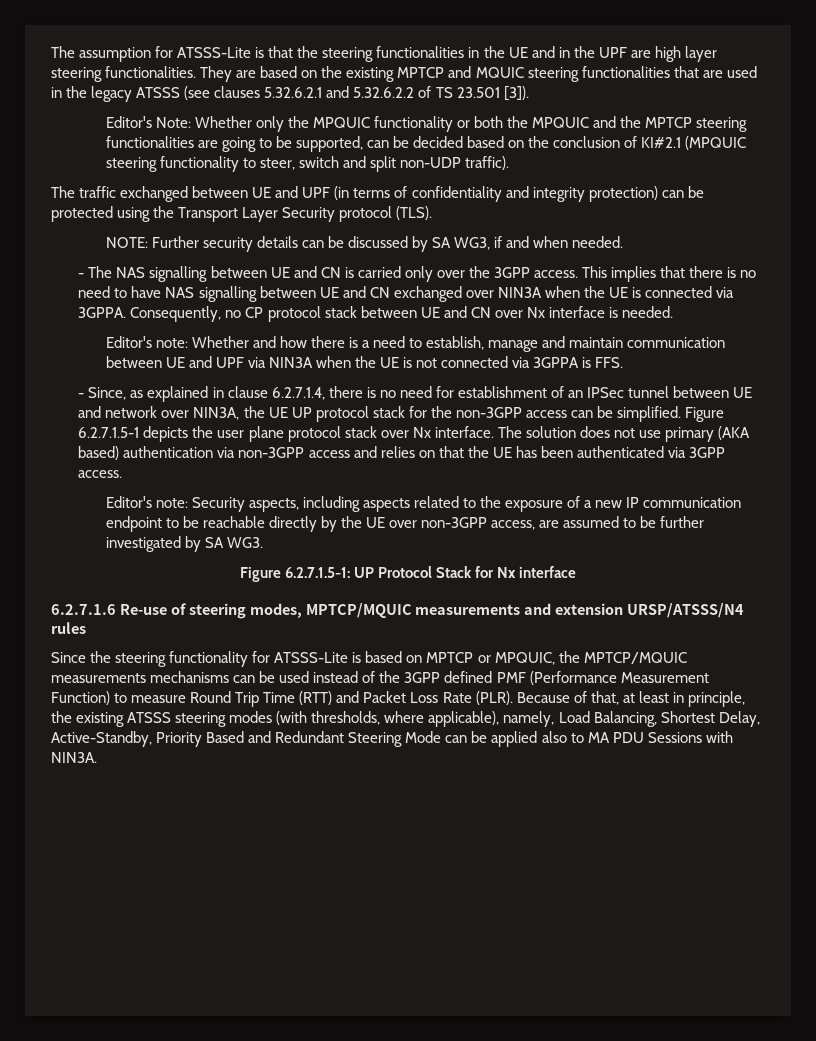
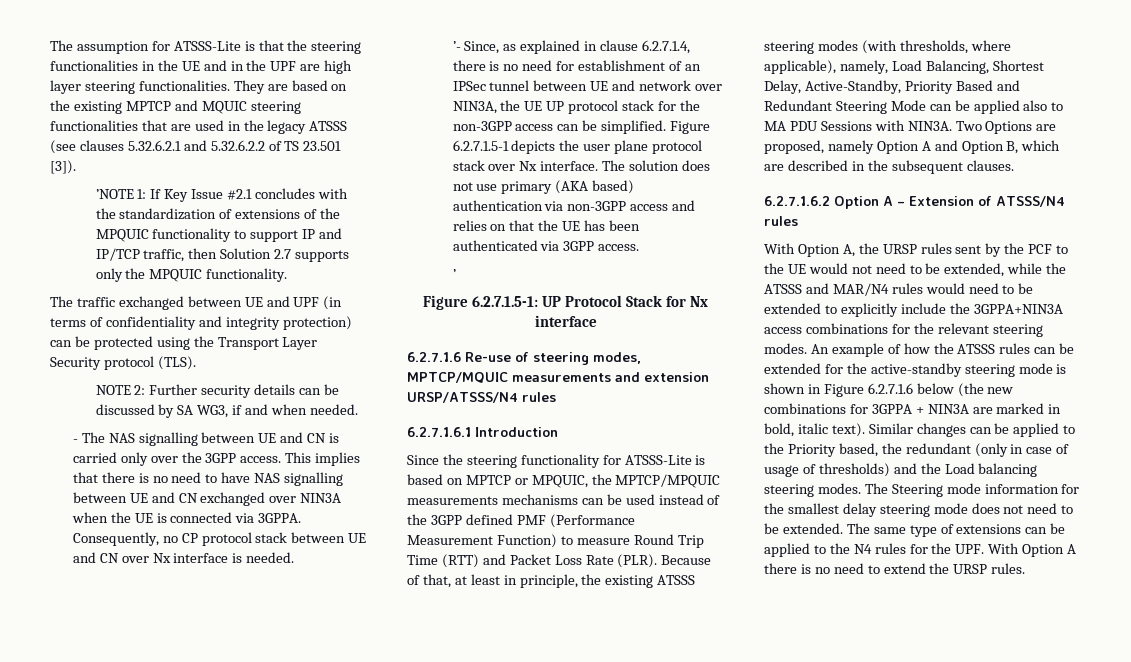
- Editor's Note: Whether only the MPQUIC functionality or both the MPQUIC and the MPTCP steering functionalities are going to be supported, can be decided based on the conclusion of KI#2.1 (MPQUIC steering functionality to steer, switch and split non-UDP traffic).
+ ’NOTE 1: If Key Issue #2.1 concludes with the standardization of extensions of the MPQUIC functionality to support IP and IP/TCP traffic, then Solution 2.7 supports only the MPQUIC functionality.
- NOTE: Further security details can be discussed by SA WG3, if and when needed.
+ NOTE 2: Further security details can be discussed by SA WG3, if and when needed.
- Editor's note: Whether and how there is a need to establish, manage and maintain communication between UE and UPF via NIN3A when the UE is not connected via 3GPPA is FFS.
- - Since, as explained in clause 6.2.7.1.4, there is no need for establishment of an IPSec tunnel between UE and network over NIN3A, the UE UP protocol stack for the non-3GPP access can be simplified.
+ ’- Since, as explained in clause 6.2.7.1.4, there is no need for establishment of an IPSec tunnel between UE and network over NIN3A, the UE UP protocol stack for the non-3GPP access can be simplified.
- Editor's note: Security aspects, including aspects related to the exposure of a new IP communication endpoint to be reachable directly by the UE over non-3GPP access, are assumed to be further investigated by SA WG3.
+ ’
+ 6.2.7.1.6.1 Introduction
- Since the steering functionality for ATSSS-Lite is based on MPTCP or MPQUIC, the MPTCP/MQUIC measurements mechanisms can be used instead of the 3GPP defined PMF (Performance Measurement Function) to measure Round Trip Time (RTT) and Packet Loss Rate (PLR).
+ Since the steering functionality for ATSSS-Lite is based on MPTCP or MPQUIC, the MPTCP/MPQUIC measurements mechanisms can be used instead of the 3GPP defined PMF (Performance Measurement Function) to measure Round Trip Time (RTT) and Packet Loss Rate (PLR).
+ Two Options are proposed, namely Option A and Option B, which are described in the subsequent clauses.
+ 6.2.7.1.6.2 Option A – Extension of ATSSS/N4 rules
+ With Option A, the URSP rules sent by the PCF to the UE would not need to be extended, while the ATSSS and MAR/N4 rules would need to be extended to explicitly include the 3GPPA+NIN3A access combinations for the relevant steering modes. An example of how the ATSSS rules can be extended for the active-standby steering mode is shown in Figure 6.2.7.1.6 below (the new combinations for 3GPPA + NIN3A are marked in bold, italic text). Similar changes can be applied to the Priority based, the redundant (only in case of usage of thresholds) and the Load balancing steering modes. The Steering mode information for the smallest delay steering mode does not need to be extended. The same type of extensions can be applied to the N4 rules for the UPF. With Option A there is no need to extend the URSP rules.

